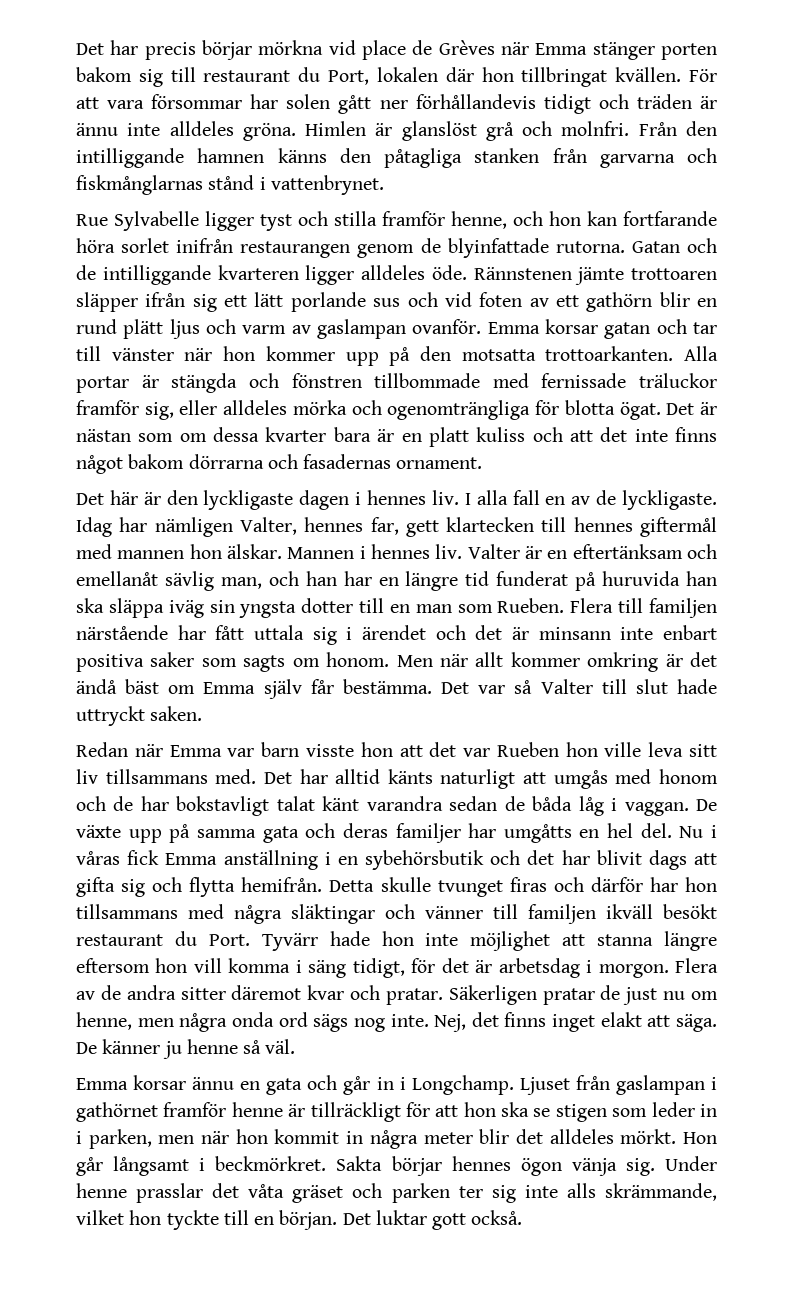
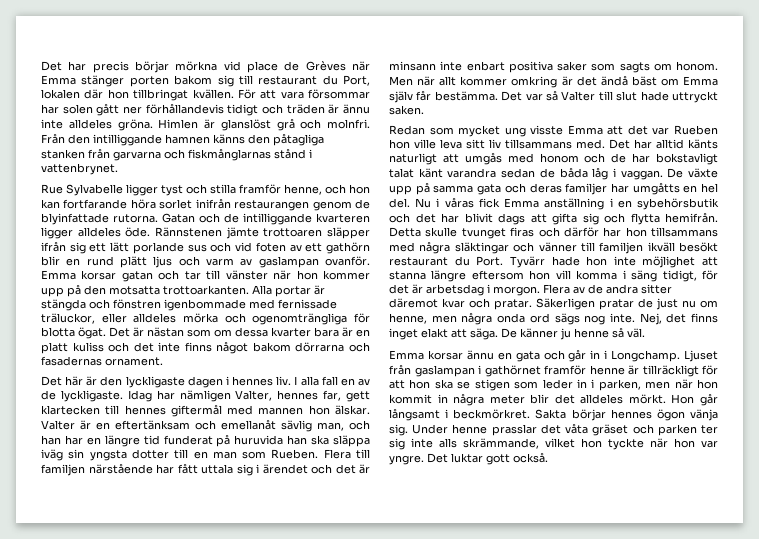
- Alla portar är stängda och fönstren tillbommade med fernissade träluckor framför sig, eller alldeles mörka och ogenomträngliga för blotta ögat.
+ Alla portar är stängda och fönstren igenbommade med fernissade träluckor, eller alldeles mörka och ogenomträngliga för blotta ögat.
- Det är nästan som om dessa kvarter bara är en platt kuliss och att det inte finns något bakom dörrarna och fasadernas ornament.
+ Det är nästan som om dessa kvarter bara är en platt kuliss och det inte finns något bakom dörrarna och fasadernas ornament.
- Mannen i hennes liv.
- Redan när Emma var barn visste hon att det var Rueben hon ville leva sitt liv tillsammans med.
+ Redan som mycket ung visste Emma att det var Rueben hon ville leva sitt liv tillsammans med.
- Under henne prasslar det våta gräset och parken ter sig inte alls skrämmande, vilket hon tyckte till en början.
+ Under henne prasslar det våta gräset och parken ter sig inte alls skrämmande, vilket hon tyckte när hon var yngre.

